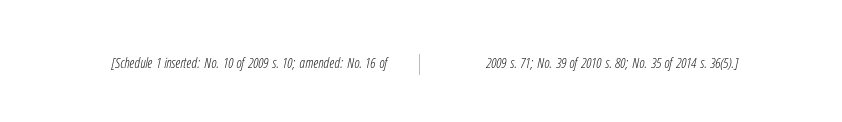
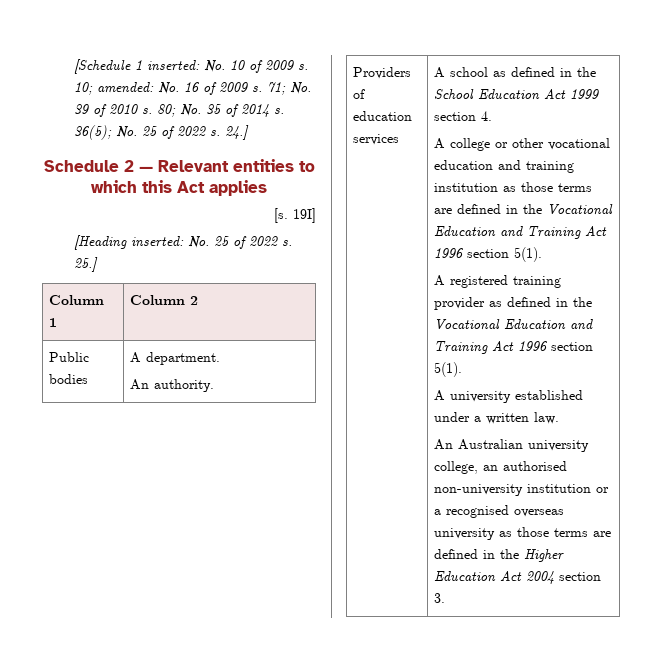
- 36(5).]
+ 36(5); No. 25 of 2022 s. 24.]
+ Schedule 2 — Relevant entities to which this Act applies
+ [s. 19I]
+ [Heading inserted: No. 25 of 2022 s. 25.]
+ Column 1 | Column 2
+ Public bodies | A department.
+ An authority.
+ Providers of education services | A school as defined in the School Education Act 1999 section 4.
+ A college or other vocational education and training institution as those terms are defined in the Vocational Education and Training Act 1996 section 5(1).
+ A registered training provider as defined in the Vocational Education and Training Act 1996 section 5(1).
+ A university established under a written law.
+ An Australian university college, an authorised non-university institution or a recognised overseas university as those terms are defined in the Higher Education Act 2004 section 3.

